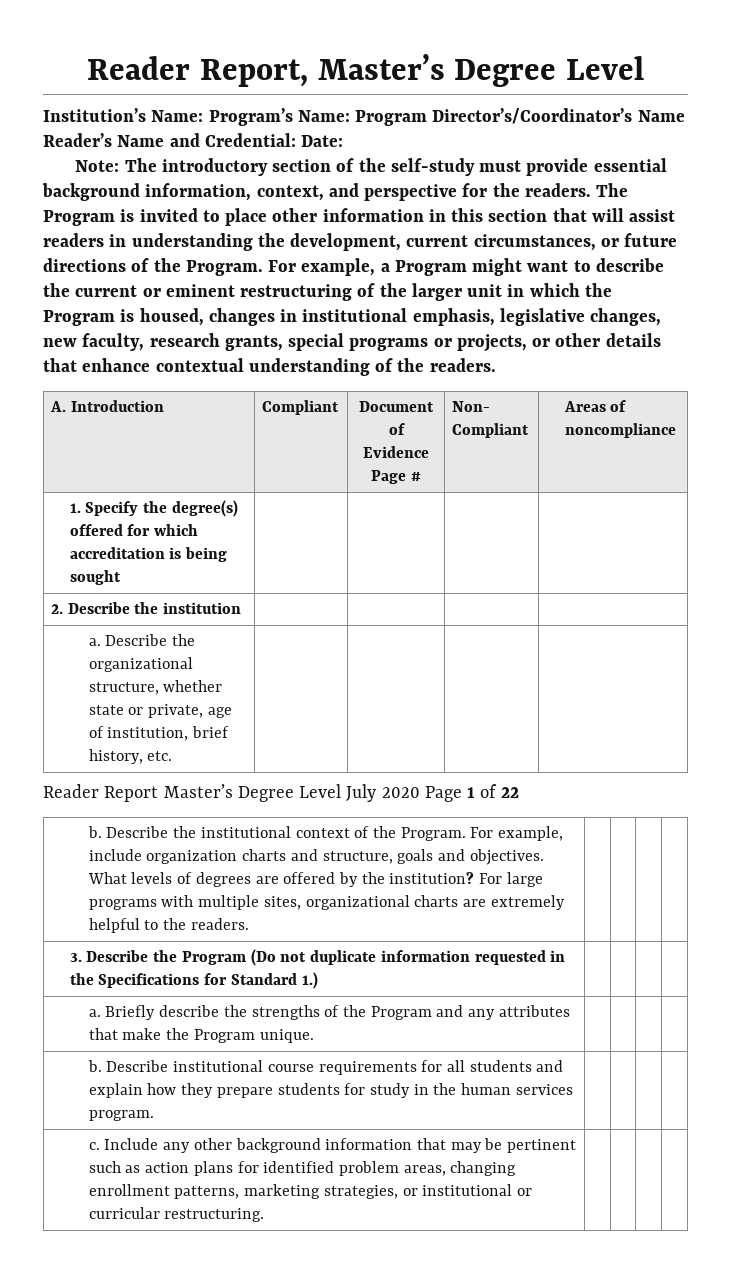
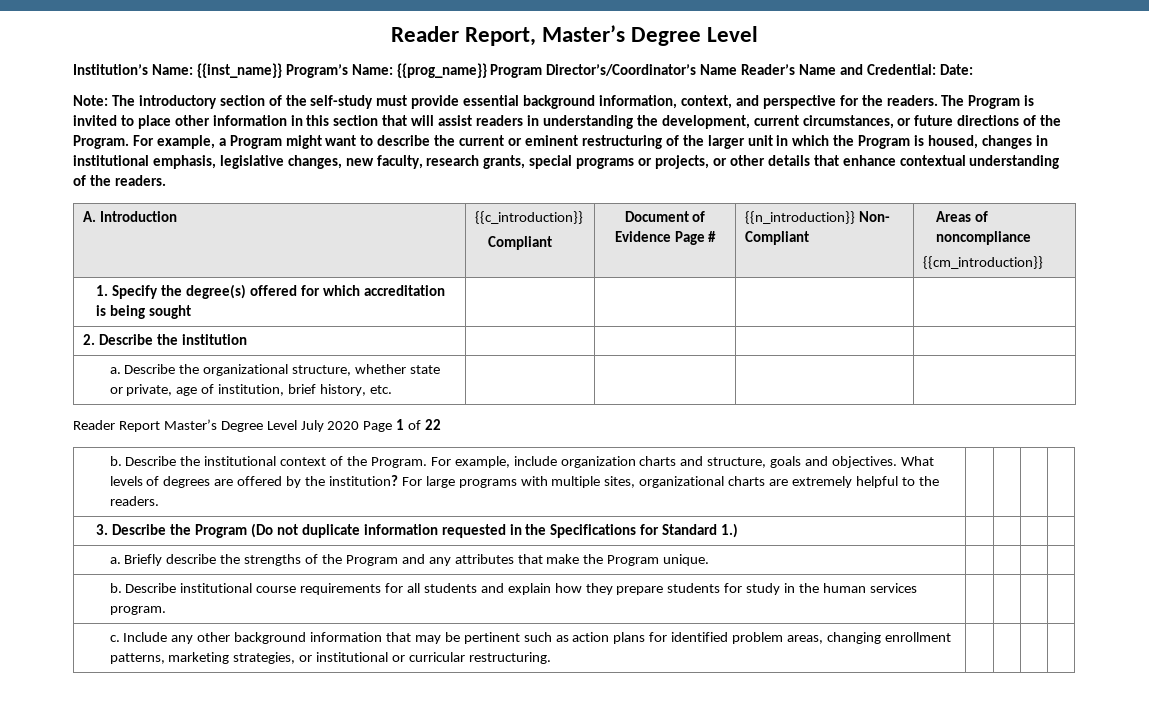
- Institution’s Name: Program’s Name: Program Director’s/Coordinator’s Name Reader’s Name and Credential: Date:
+ Institution’s Name: {{inst_name}} Program’s Name: {{prog_name}} Program Director’s/Coordinator’s Name Reader’s Name and Credential: Date:
- A. Introduction | Compliant | Document of Evidence Page # | Non- Compliant | Areas of noncompliance
+ A. Introduction | {{c_introduction}}
+ Compliant | Document of Evidence Page # | {{n_introduction}} Non- Compliant | Areas of noncompliance
+ {{cm_introduction}}

